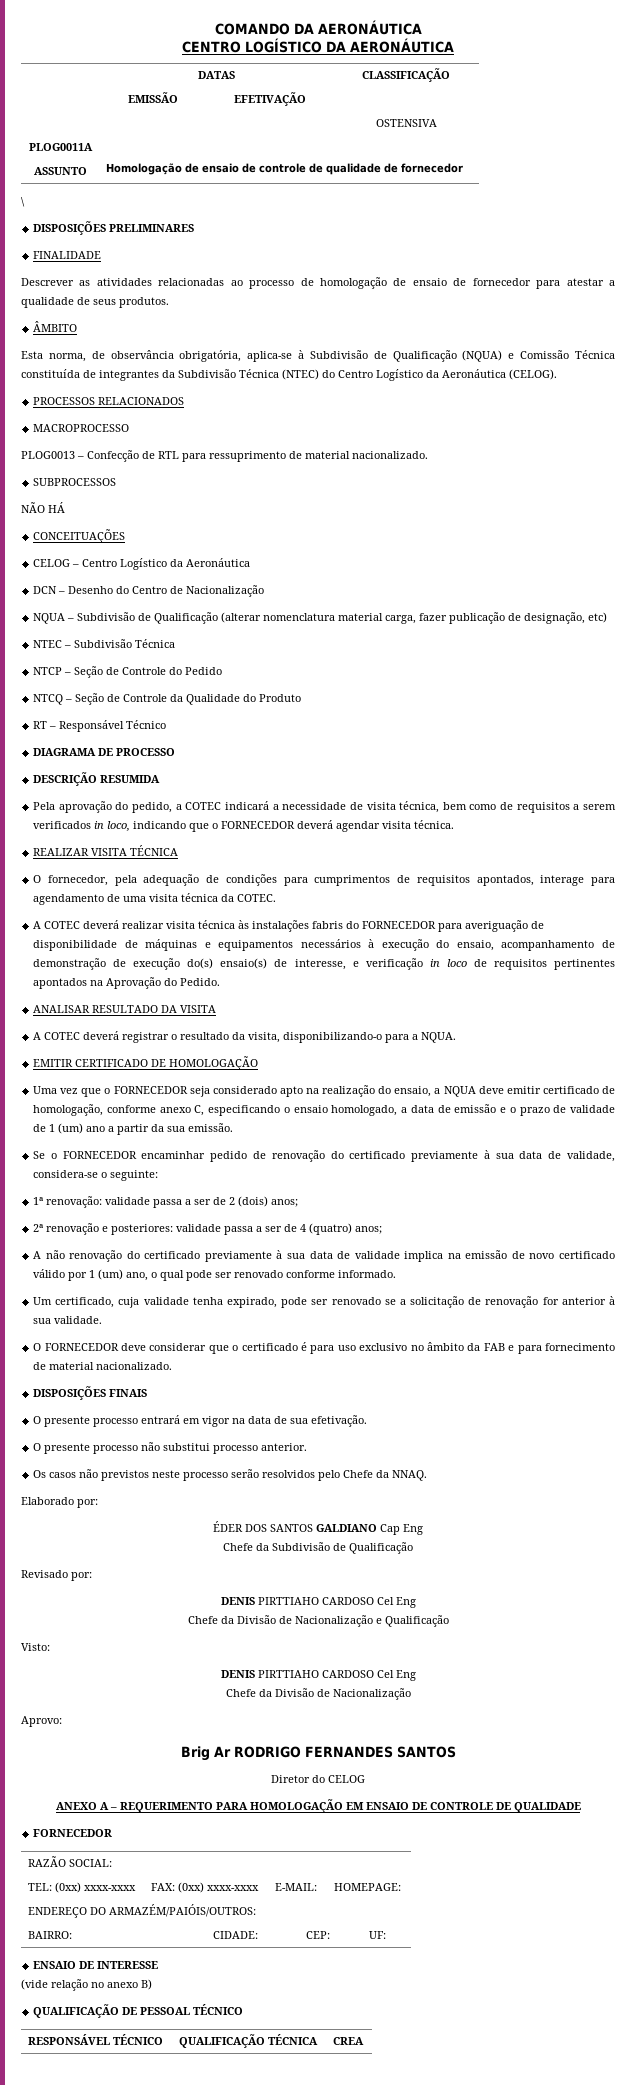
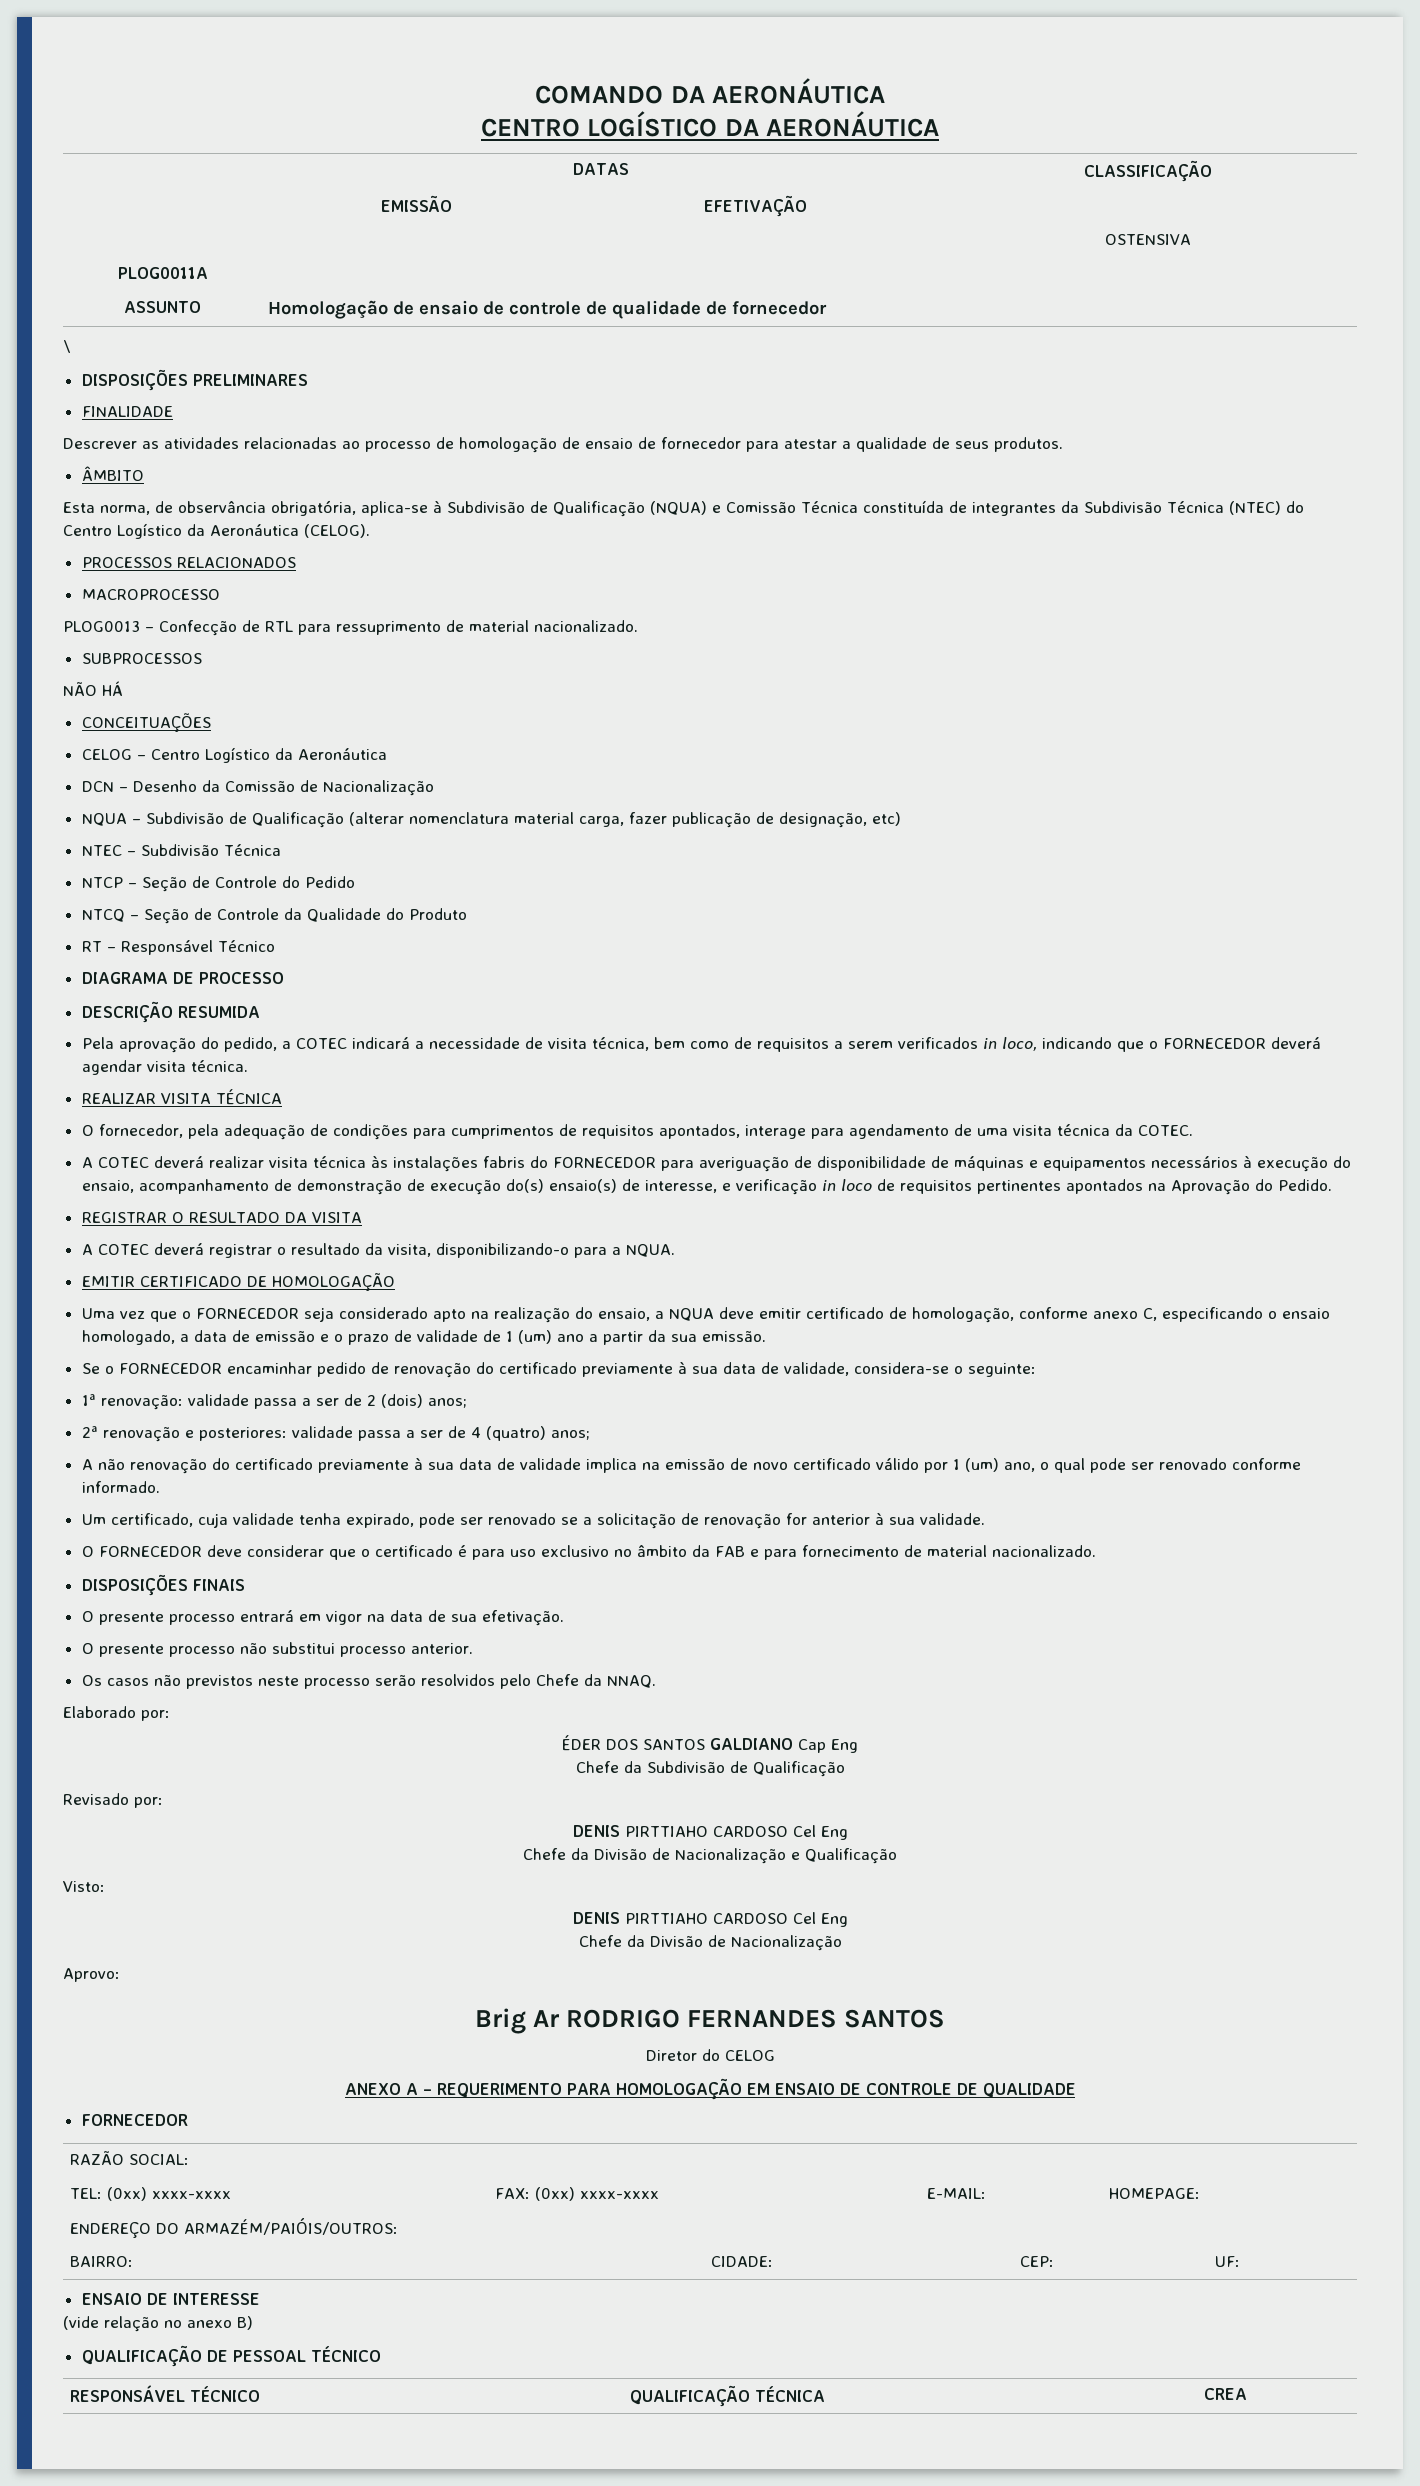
- DCN – Desenho do Centro de Nacionalização
+ DCN – Desenho da Comissão de Nacionalização
- ANALISAR RESULTADO DA VISITA
+ REGISTRAR O RESULTADO DA VISITA

